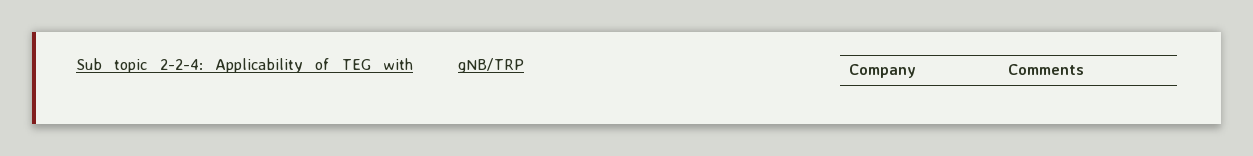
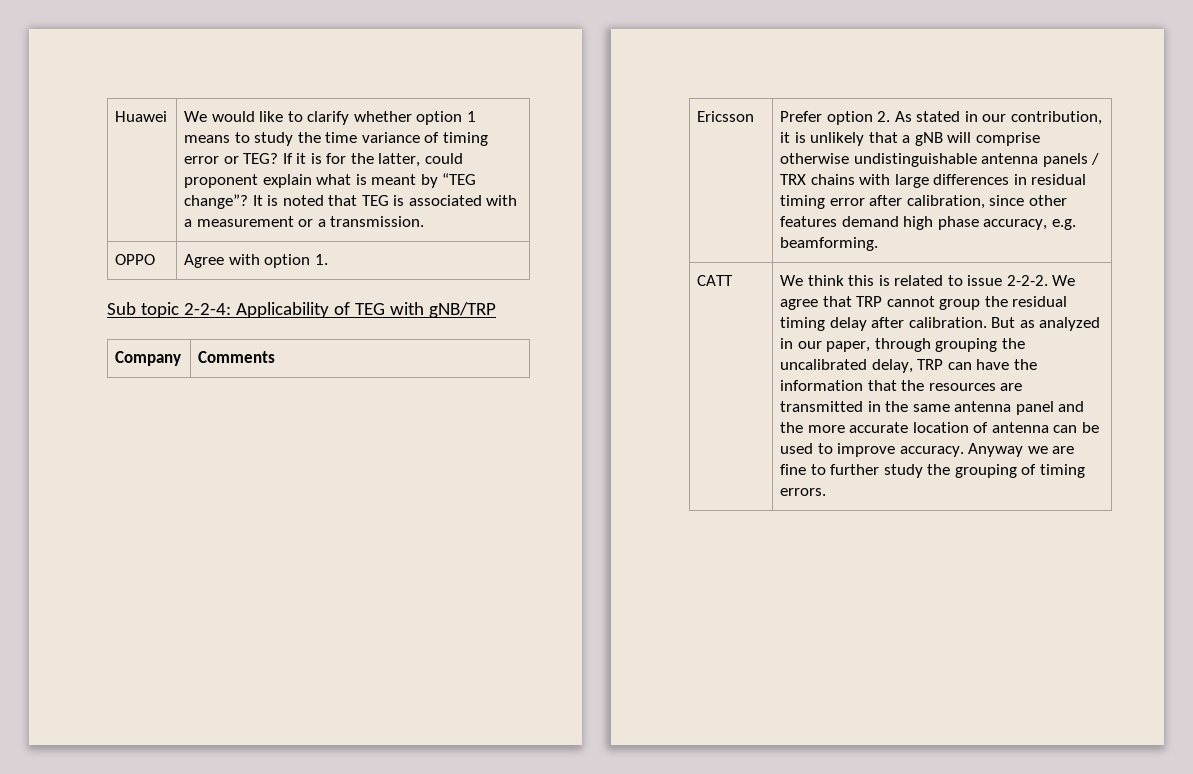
+ Huawei | We would like to clarify whether option 1 means to study the time variance of timing error or TEG? If it is for the latter, could proponent explain what is meant by “TEG change”? It is noted that TEG is associated with a measurement or a transmission.
+ OPPO | Agree with option 1.
+ Ericsson | Prefer option 2. As stated in our contribution, it is unlikely that a gNB will comprise otherwise undistinguishable antenna panels / TRX chains with large differences in residual timing error after calibration, since other features demand high phase accuracy, e.g. beamforming.
+ CATT | We think this is related to issue 2-2-2. We agree that TRP cannot group the residual timing delay after calibration. But as analyzed in our paper, through grouping the uncalibrated delay, TRP can have the information that the resources are transmitted in the same antenna panel and the more accurate location of antenna can be used to improve accuracy. Anyway we are fine to further study the grouping of timing errors.

